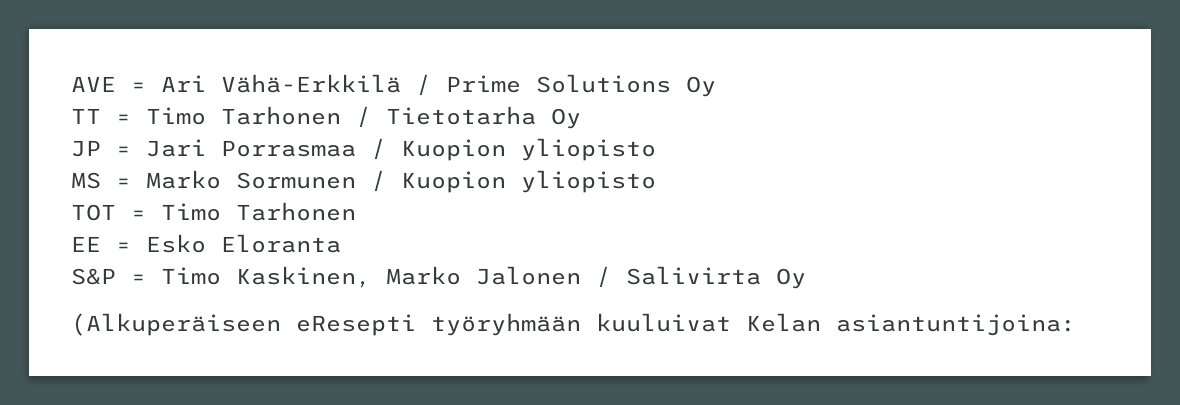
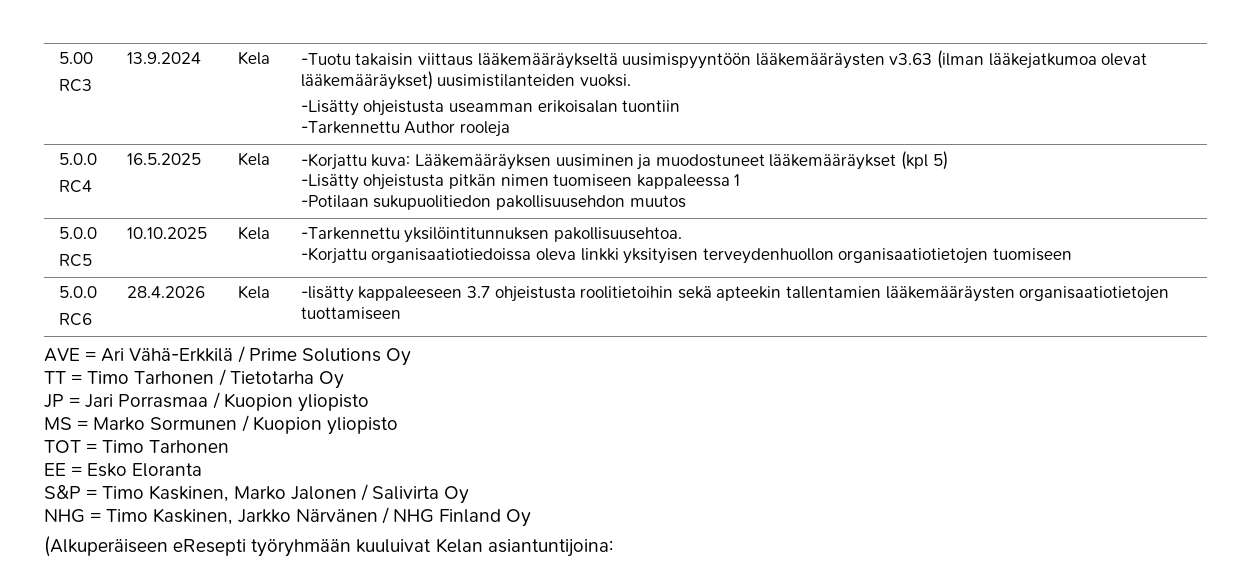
+ 5.00
+ RC3 | 13.9.2024 | Kela | -Tuotu takaisin viittaus lääkemääräykseltä uusimispyyntöön lääkemääräysten v3.63 (ilman lääkejatkumoa olevat lääkemääräykset) uusimistilanteiden vuoksi.
+ -Lisätty ohjeistusta useamman erikoisalan tuontiin
+ -Tarkennettu Author rooleja
+ 5.0.0
+ RC4 | 16.5.2025 | Kela | -Korjattu kuva: Lääkemääräyksen uusiminen ja muodostuneet lääkemääräykset (kpl 5)
+ -Lisätty ohjeistusta pitkän nimen tuomiseen kappaleessa 1
+ -Potilaan sukupuolitiedon pakollisuusehdon muutos
+ 5.0.0
+ RC5 | 10.10.2025 | Kela | -Tarkennettu yksilöintitunnuksen pakollisuusehtoa.
+ -Korjattu organisaatiotiedoissa oleva linkki yksityisen terveydenhuollon organisaatiotietojen tuomiseen
+ 5.0.0
+ RC6 | 28.4.2026 | Kela | -lisätty kappaleeseen 3.7 ohjeistusta roolitietoihin sekä apteekin tallentamien lääkemääräysten organisaatiotietojen tuottamiseen
+ NHG = Timo Kaskinen, Jarkko Närvänen / NHG Finland Oy

